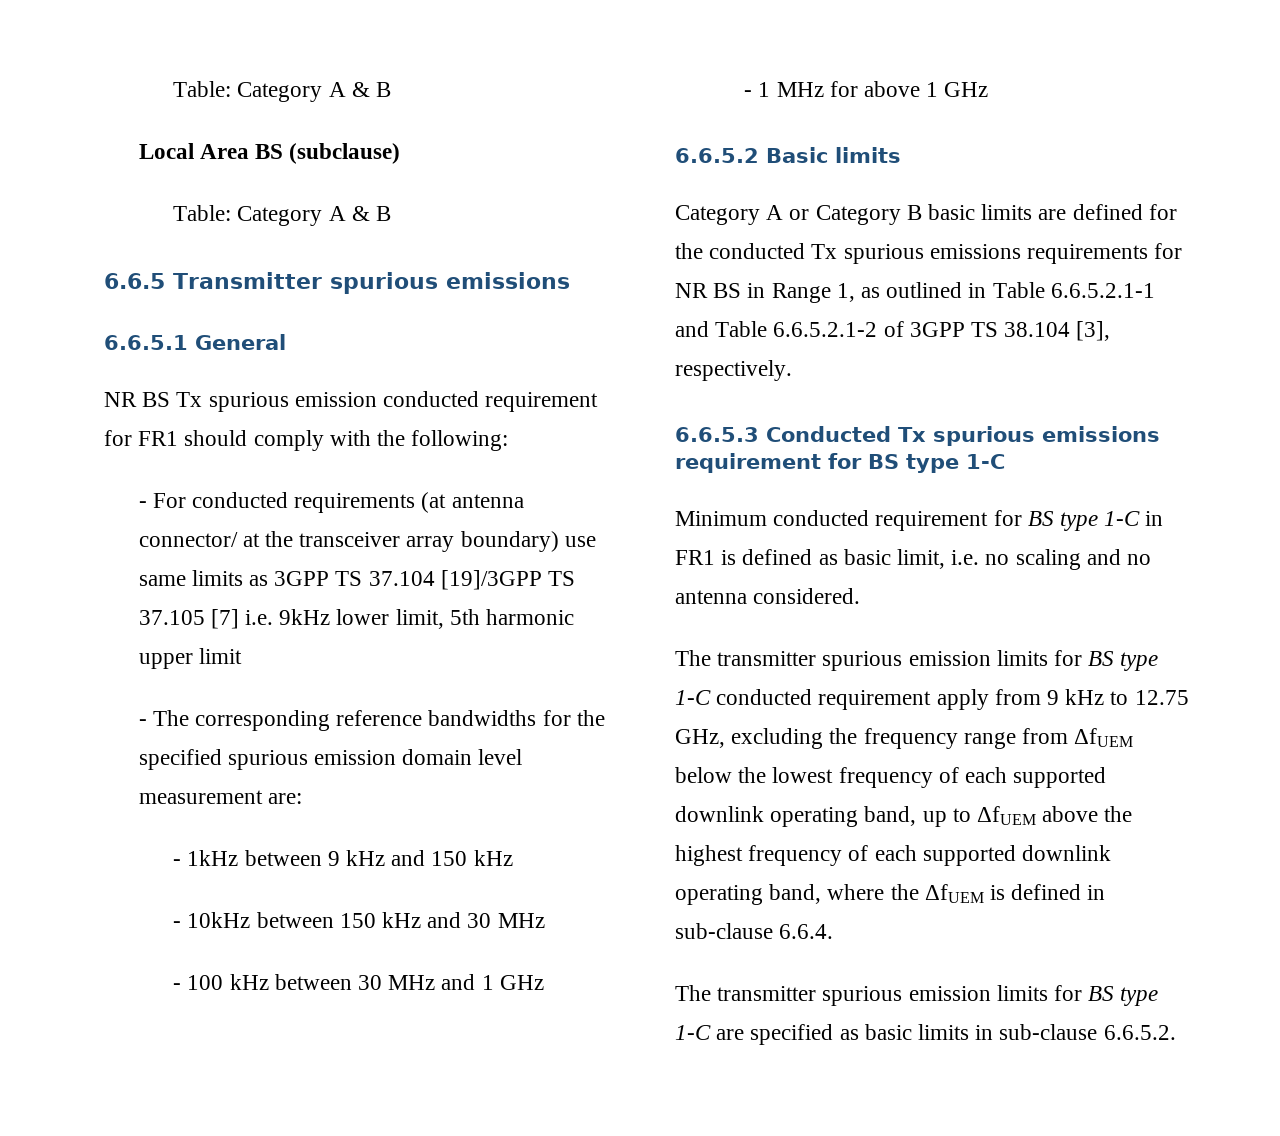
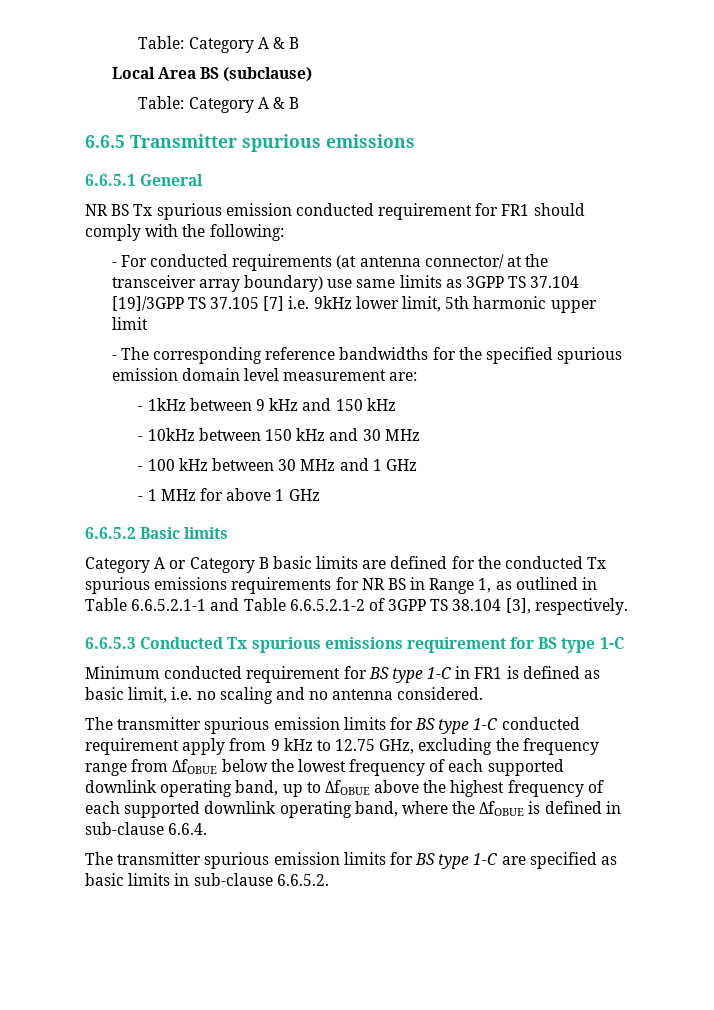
- The transmitter spurious emission limits for BS type 1-C conducted requirement apply from 9 kHz to 12.75 GHz, excluding the frequency range from ΔfUEM below the lowest frequency of each supported downlink operating band, up to ΔfUEM above the highest frequency of each supported downlink operating band, where the ΔfUEM is defined in sub-clause 6.6.4.
+ The transmitter spurious emission limits for BS type 1-C conducted requirement apply from 9 kHz to 12.75 GHz, excluding the frequency range from ΔfOBUE below the lowest frequency of each supported downlink operating band, up to ΔfOBUE above the highest frequency of each supported downlink operating band, where the ΔfOBUE is defined in sub-clause 6.6.4.

